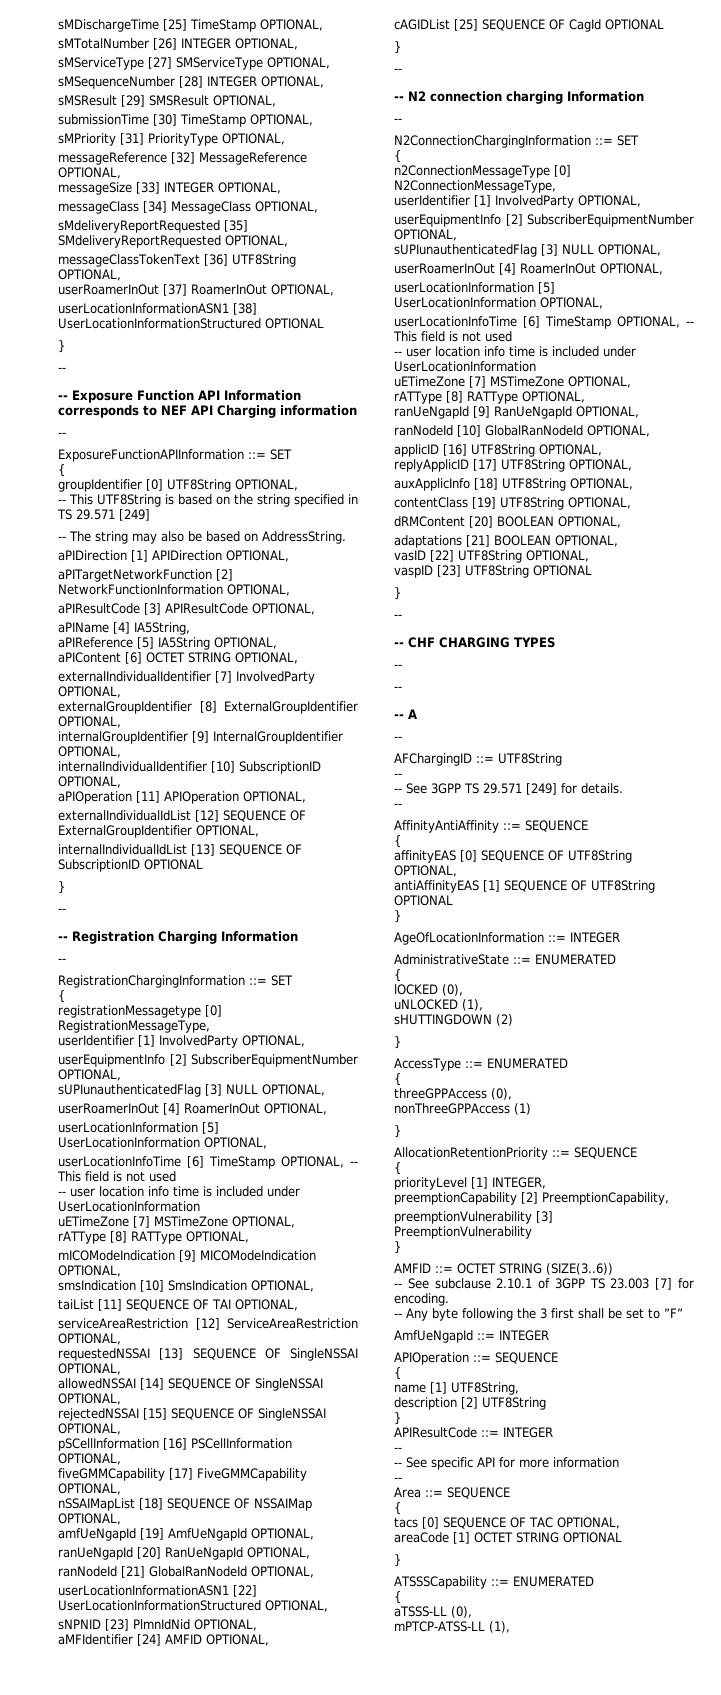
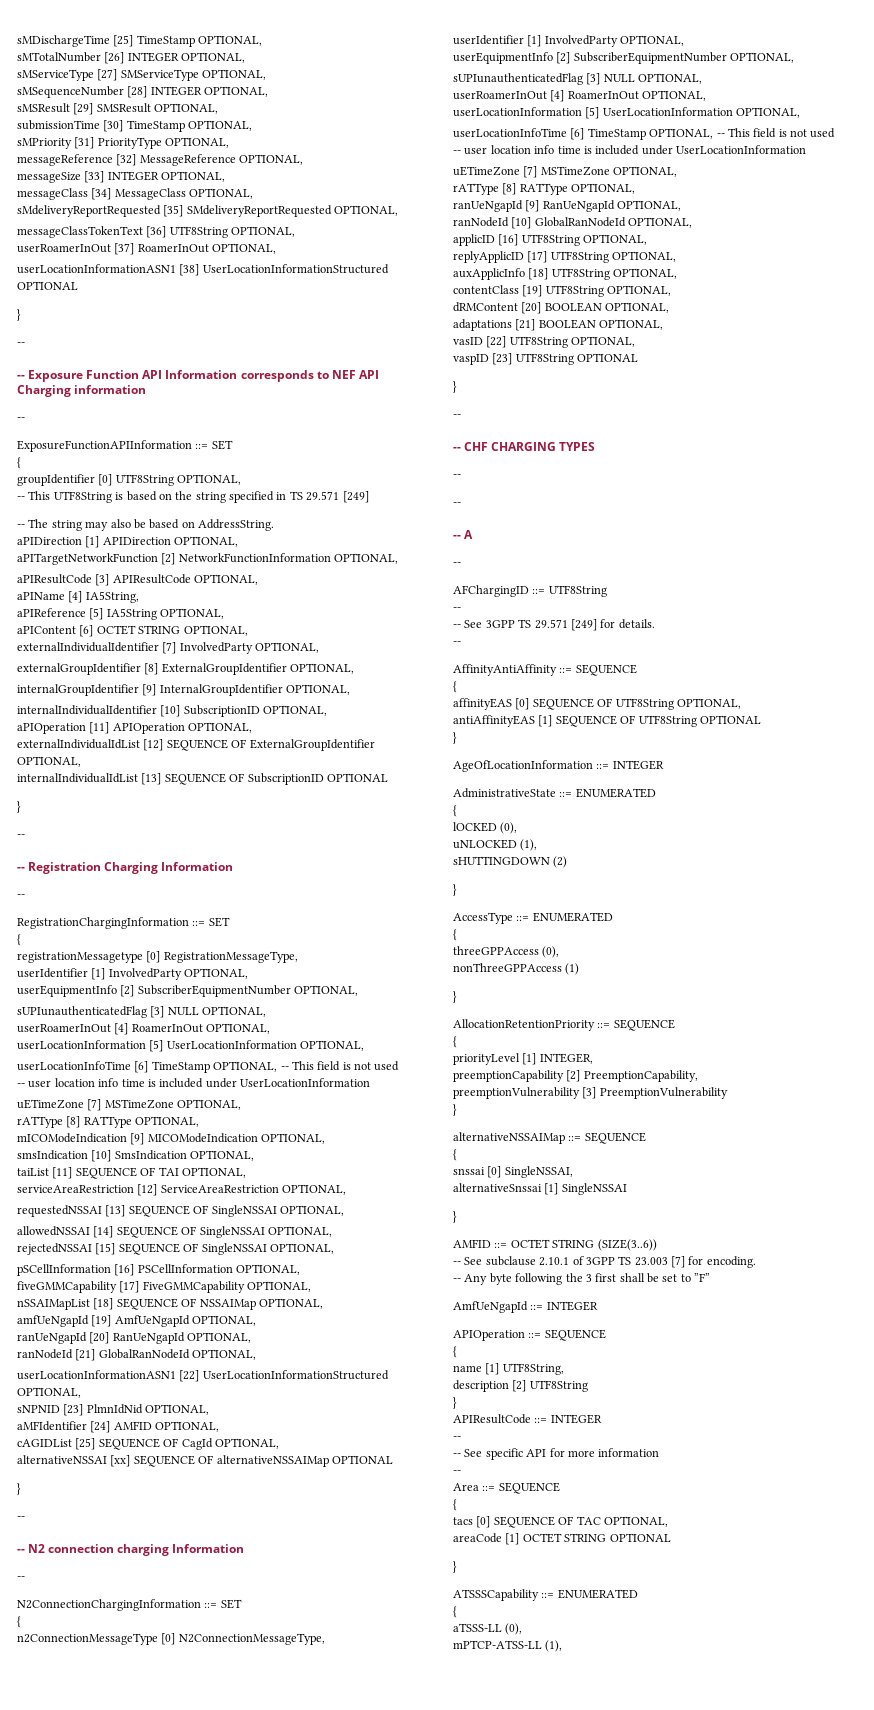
- cAGIDList [25] SEQUENCE OF CagId OPTIONAL
+ cAGIDList [25] SEQUENCE OF CagId OPTIONAL,
+ alternativeNSSAI [xx] SEQUENCE OF alternativeNSSAIMap OPTIONAL
+ alternativeNSSAIMap ::= SEQUENCE
+ {
+ snssai [0] SingleNSSAI,
+ alternativeSnssai [1] SingleNSSAI
+ }

